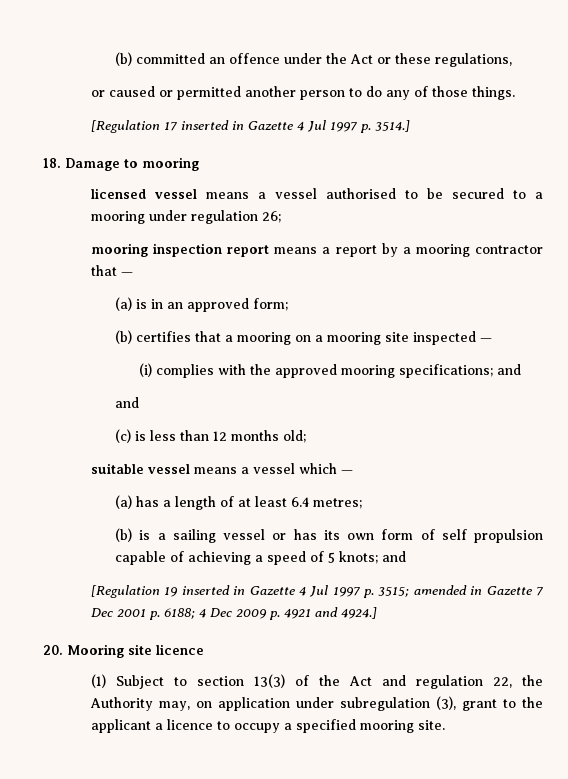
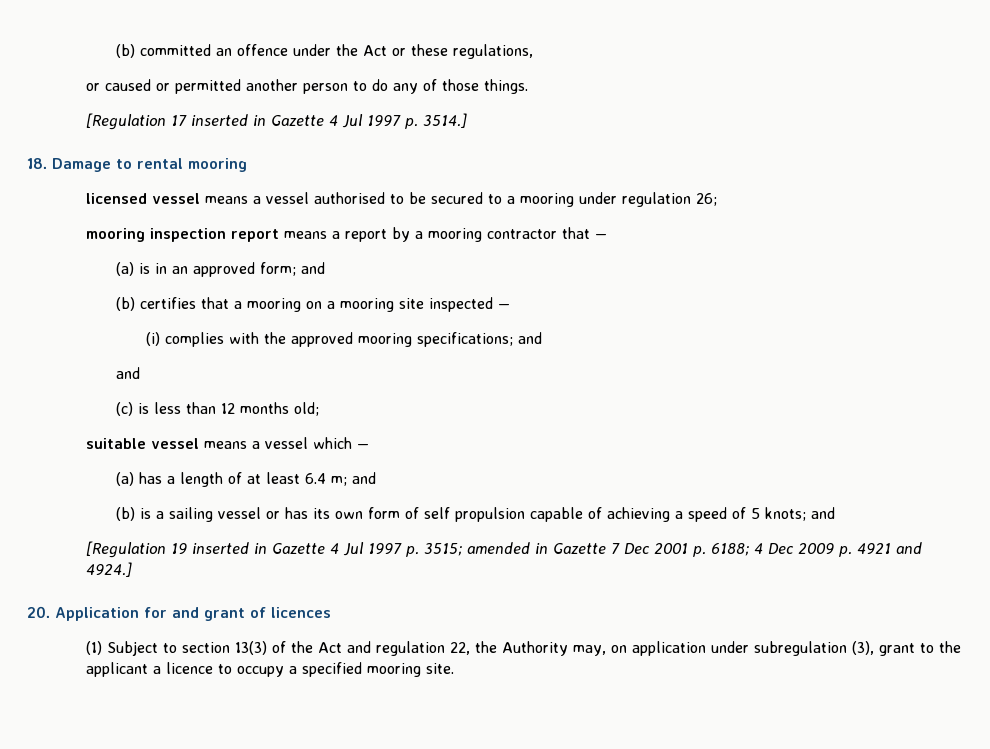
- 18. Damage to mooring
+ 18. Damage to rental mooring
- (a) is in an approved form;
+ (a) is in an approved form; and
- (a) has a length of at least 6.4 metres;
+ (a) has a length of at least 6.4 m; and
- 20. Mooring site licence
+ 20. Application for and grant of licences

